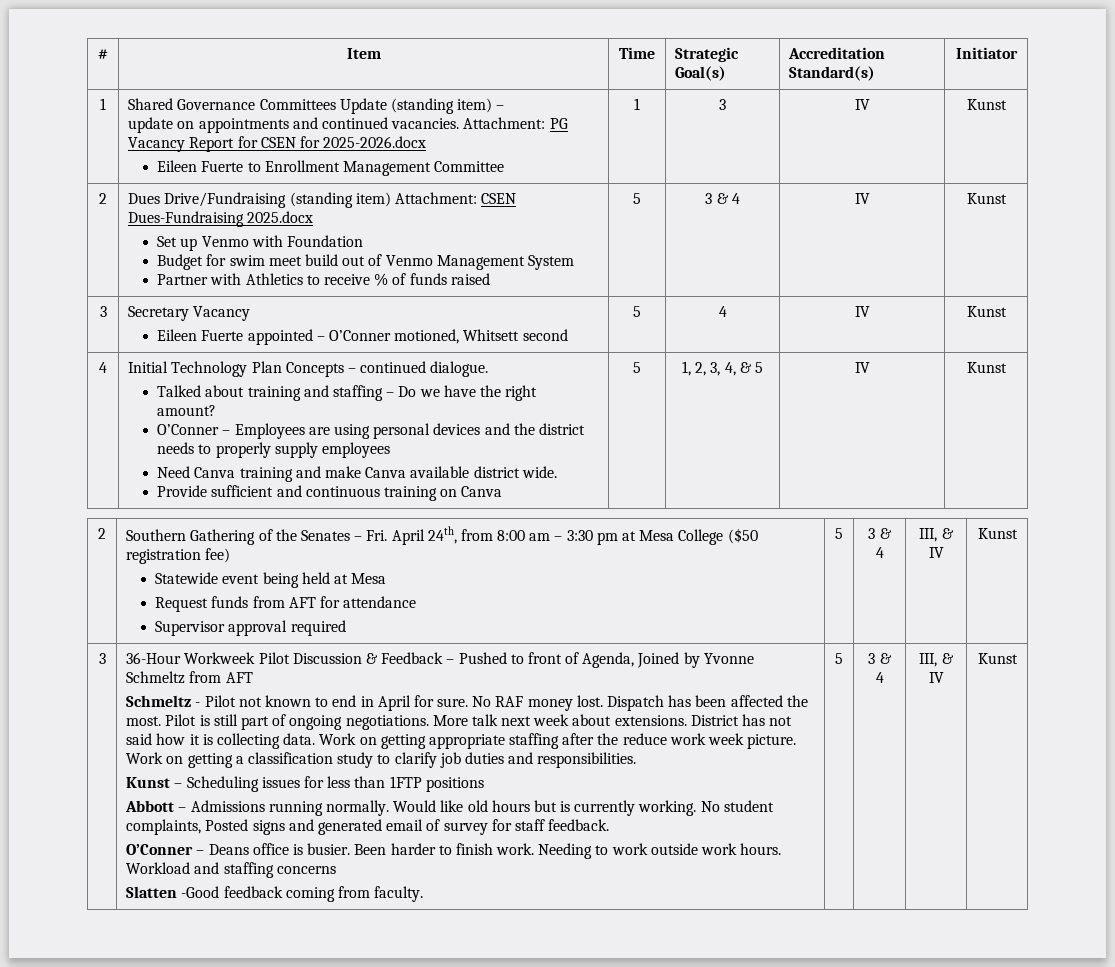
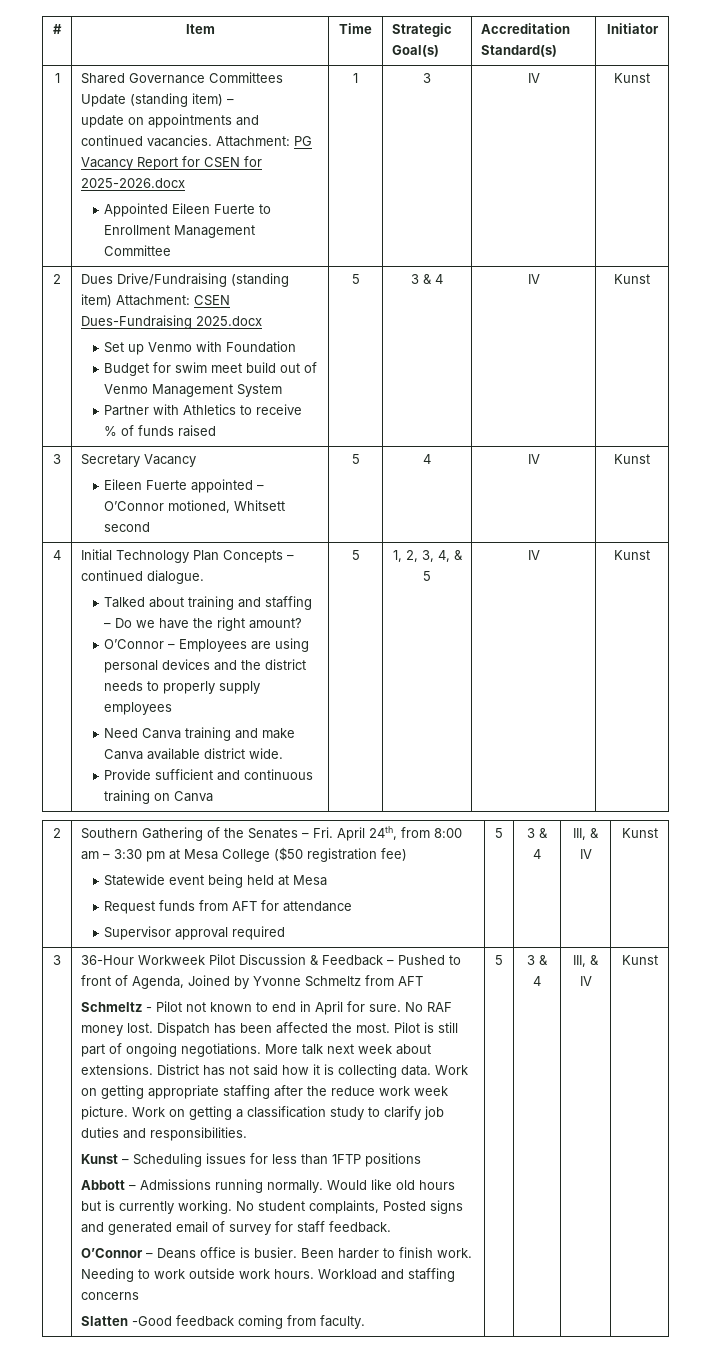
  1 | Shared Governance Committees Update (standing item) –
  update on appointments and continued vacancies. Attachment: PG Vacancy Report for CSEN for 2025-2026.docx
- Eileen Fuerte to Enrollment Management Committee | 1 | 3 | IV | Kunst
+ Appointed Eileen Fuerte to Enrollment Management Committee | 1 | 3 | IV | Kunst
  3 | Secretary Vacancy
- Eileen Fuerte appointed – O’Conner motioned, Whitsett second | 5 | 4 | IV | Kunst
+ Eileen Fuerte appointed – O’Connor motioned, Whitsett second | 5 | 4 | IV | Kunst
- O’Conner – Employees are using personal devices and the district needs to properly supply employees
+ O’Connor – Employees are using personal devices and the district needs to properly supply employees
- O’Conner – Deans office is busier.
+ O’Connor – Deans office is busier.

